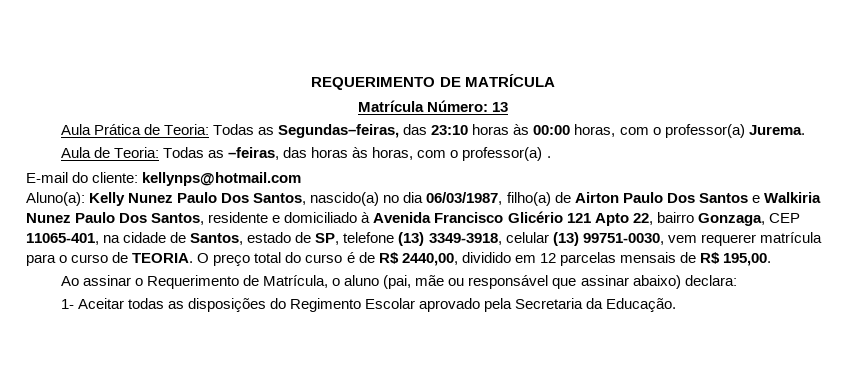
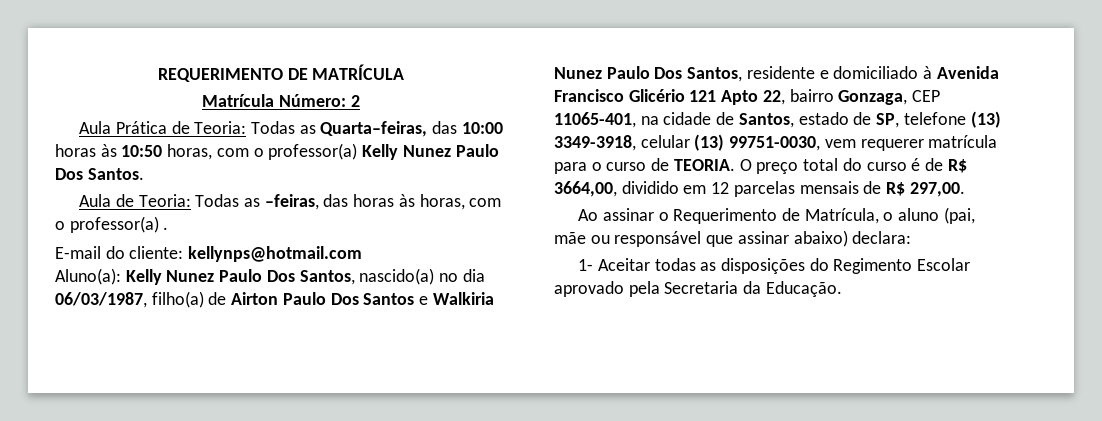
- Matrícula Número: 13
+ Matrícula Número: 2
- Aula Prática de Teoria: Todas as Segundas–feiras, das 23:10 horas às 00:00 horas, com o professor(a) Jurema.
+ Aula Prática de Teoria: Todas as Quarta–feiras, das 10:00 horas às 10:50 horas, com o professor(a) Kelly Nunez Paulo Dos Santos.
- O preço total do curso é de R$ 2440,00, dividido em 12 parcelas mensais de R$ 195,00.
+ O preço total do curso é de R$ 3664,00, dividido em 12 parcelas mensais de R$ 297,00.

